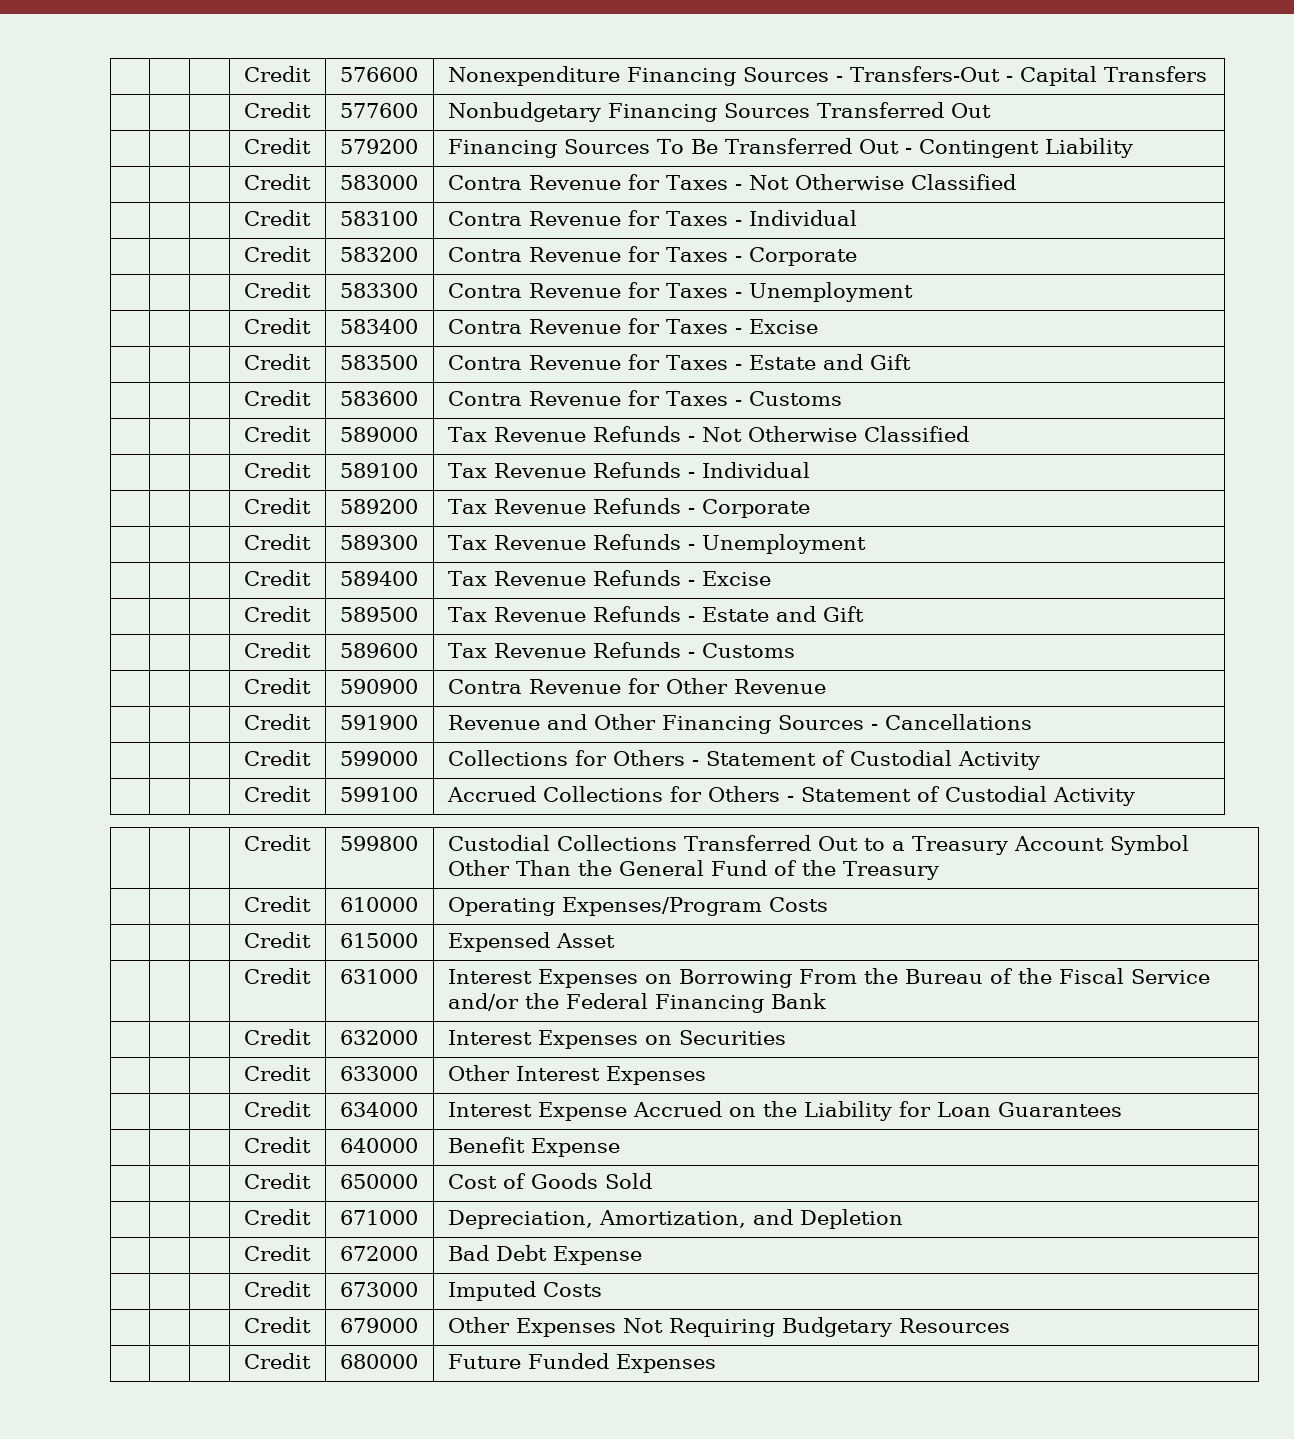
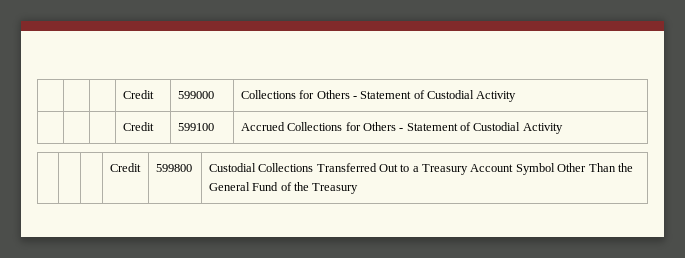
- | | | Credit | 576600 | Nonexpenditure Financing Sources - Transfers-Out - Capital Transfers
- | | | Credit | 577600 | Nonbudgetary Financing Sources Transferred Out
- | | | Credit | 579200 | Financing Sources To Be Transferred Out - Contingent Liability
- | | | Credit | 583000 | Contra Revenue for Taxes - Not Otherwise Classified
- | | | Credit | 583100 | Contra Revenue for Taxes - Individual
- | | | Credit | 583200 | Contra Revenue for Taxes - Corporate
- | | | Credit | 583300 | Contra Revenue for Taxes - Unemployment
- | | | Credit | 583400 | Contra Revenue for Taxes - Excise
- | | | Credit | 583500 | Contra Revenue for Taxes - Estate and Gift
- | | | Credit | 583600 | Contra Revenue for Taxes - Customs
- | | | Credit | 589000 | Tax Revenue Refunds - Not Otherwise Classified
- | | | Credit | 589100 | Tax Revenue Refunds - Individual
- | | | Credit | 589200 | Tax Revenue Refunds - Corporate
- | | | Credit | 589300 | Tax Revenue Refunds - Unemployment
- | | | Credit | 589400 | Tax Revenue Refunds - Excise
- | | | Credit | 589500 | Tax Revenue Refunds - Estate and Gift
- | | | Credit | 589600 | Tax Revenue Refunds - Customs
- | | | Credit | 590900 | Contra Revenue for Other Revenue
- | | | Credit | 591900 | Revenue and Other Financing Sources - Cancellations
- | | | Credit | 610000 | Operating Expenses/Program Costs
- | | | Credit | 615000 | Expensed Asset
- | | | Credit | 631000 | Interest Expenses on Borrowing From the Bureau of the Fiscal Service and/or the Federal Financing Bank
- | | | Credit | 632000 | Interest Expenses on Securities
- | | | Credit | 633000 | Other Interest Expenses
- | | | Credit | 634000 | Interest Expense Accrued on the Liability for Loan Guarantees
- | | | Credit | 640000 | Benefit Expense
- | | | Credit | 650000 | Cost of Goods Sold
- | | | Credit | 671000 | Depreciation, Amortization, and Depletion
- | | | Credit | 672000 | Bad Debt Expense
- | | | Credit | 673000 | Imputed Costs
- | | | Credit | 679000 | Other Expenses Not Requiring Budgetary Resources
- | | | Credit | 680000 | Future Funded Expenses

